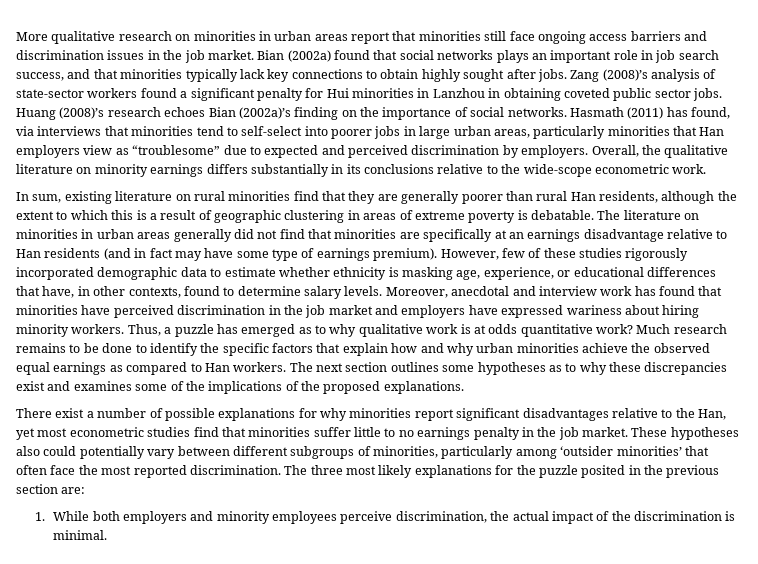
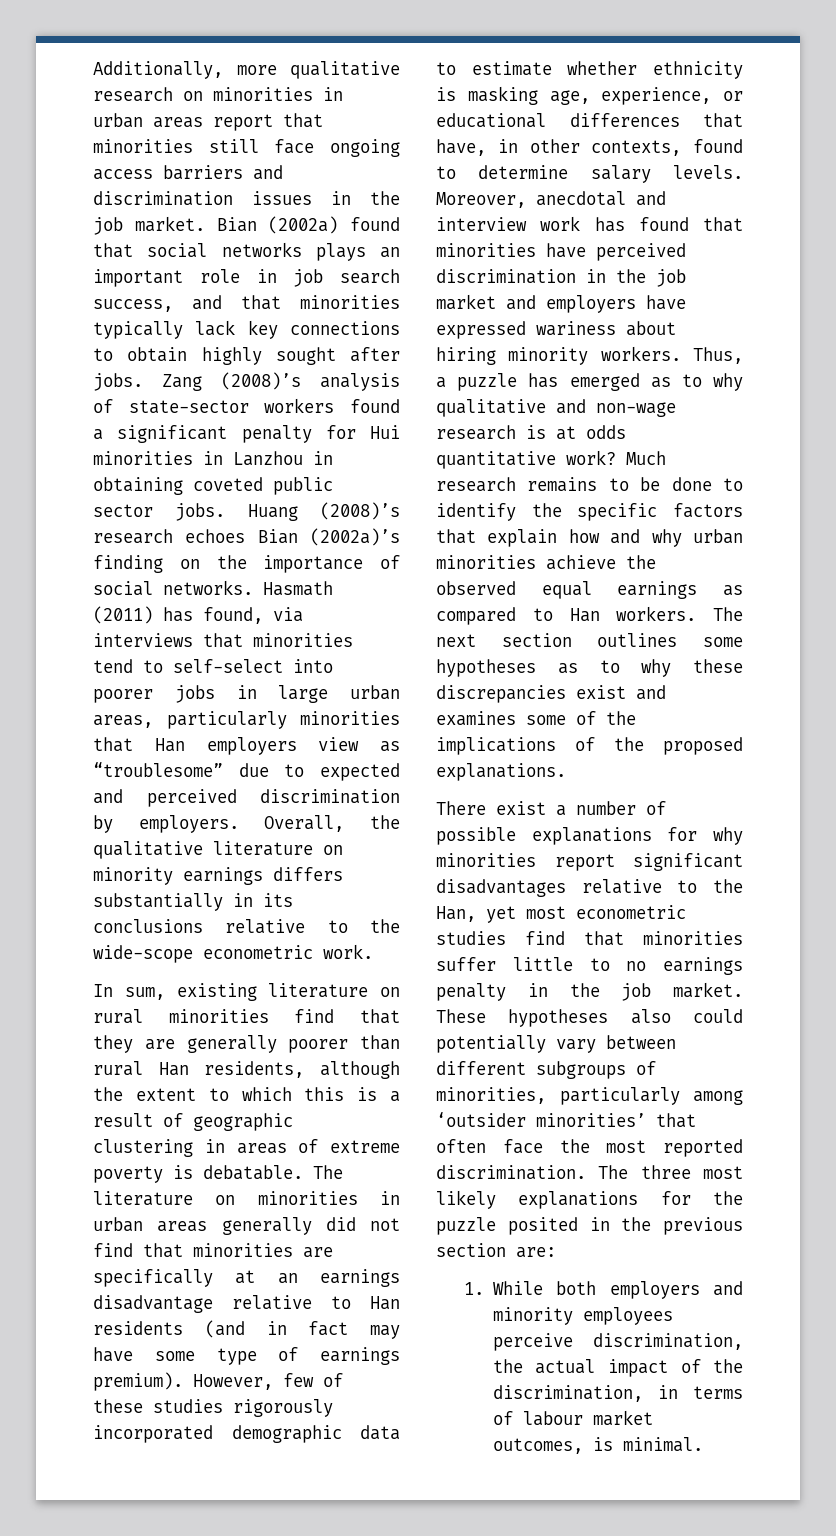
- More qualitative research on minorities in urban areas report that minorities still face ongoing access barriers and discrimination issues in the job market.
+ Additionally, more qualitative research on minorities in urban areas report that minorities still face ongoing access barriers and discrimination issues in the job market.
- Thus, a puzzle has emerged as to why qualitative work is at odds quantitative work?
+ Thus, a puzzle has emerged as to why qualitative and non-wage research is at odds quantitative work?
- 1. While both employers and minority employees perceive discrimination, the actual impact of the discrimination is minimal.
+ 1. While both employers and minority employees perceive discrimination, the actual impact of the discrimination, in terms of labour market outcomes, is minimal.

